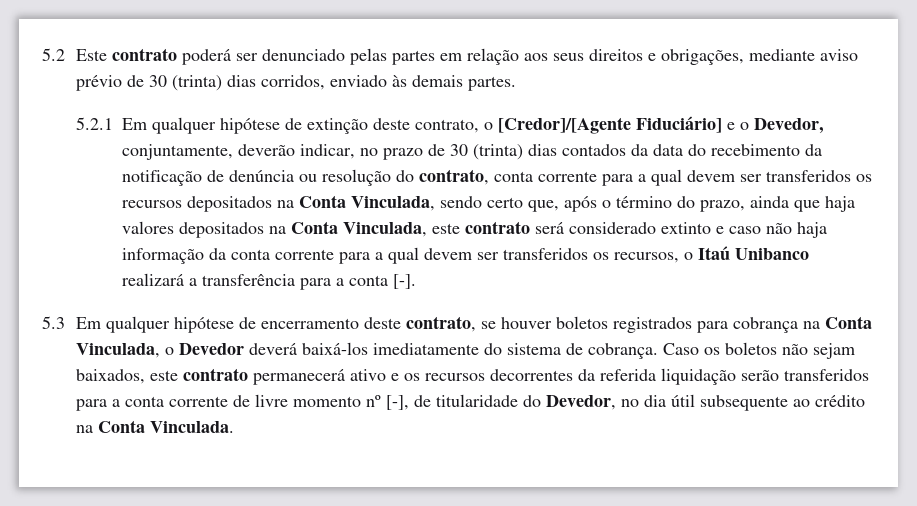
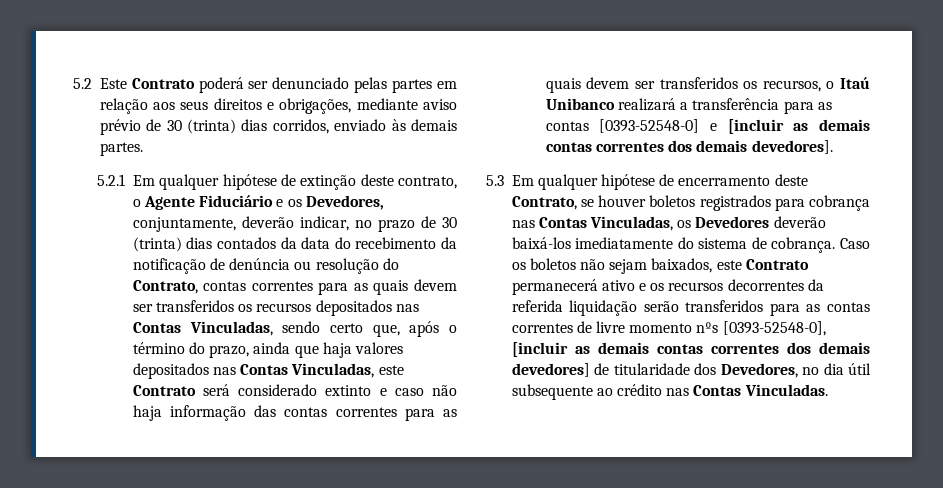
- 5.2 Este contrato poderá ser denunciado pelas partes em relação aos seus direitos e obrigações, mediante aviso prévio de 30 (trinta) dias corridos, enviado às demais partes.
+ 5.2 Este Contrato poderá ser denunciado pelas partes em relação aos seus direitos e obrigações, mediante aviso prévio de 30 (trinta) dias corridos, enviado às demais partes.
- 5.2.1 Em qualquer hipótese de extinção deste contrato, o [Credor]/[Agente Fiduciário] e o Devedor, conjuntamente, deverão indicar, no prazo de 30 (trinta) dias contados da data do recebimento da notificação de denúncia ou resolução do contrato, conta corrente para a qual devem ser transferidos os recursos depositados na Conta Vinculada, sendo certo que, após o término do prazo, ainda que haja valores depositados na Conta Vinculada, este contrato será considerado extinto e caso não haja informação da conta corrente para a qual devem ser transferidos os recursos, o Itaú Unibanco realizará a transferência para a conta [-].
+ 5.2.1 Em qualquer hipótese de extinção deste contrato, o Agente Fiduciário e os Devedores, conjuntamente, deverão indicar, no prazo de 30 (trinta) dias contados da data do recebimento da notificação de denúncia ou resolução do Contrato, contas correntes para as quais devem ser transferidos os recursos depositados nas Contas Vinculadas, sendo certo que, após o término do prazo, ainda que haja valores depositados nas Contas Vinculadas, este Contrato será considerado extinto e caso não haja informação das contas correntes para as quais devem ser transferidos os recursos, o Itaú Unibanco realizará a transferência para as contas [0393-52548-0] e [incluir as demais contas correntes dos demais devedores].
- 5.3 Em qualquer hipótese de encerramento deste contrato, se houver boletos registrados para cobrança na Conta Vinculada, o Devedor deverá baixá-los imediatamente do sistema de cobrança.
+ 5.3 Em qualquer hipótese de encerramento deste Contrato, se houver boletos registrados para cobrança nas Contas Vinculadas, os Devedores deverão baixá-los imediatamente do sistema de cobrança.
- Caso os boletos não sejam baixados, este contrato permanecerá ativo e os recursos decorrentes da referida liquidação serão transferidos para a conta corrente de livre momento nº [-], de titularidade do Devedor, no dia útil subsequente ao crédito na Conta Vinculada.
+ Caso os boletos não sejam baixados, este Contrato permanecerá ativo e os recursos decorrentes da referida liquidação serão transferidos para as contas correntes de livre momento nºs [0393-52548-0], [incluir as demais contas correntes dos demais devedores] de titularidade dos Devedores, no dia útil subsequente ao crédito nas Contas Vinculadas.

